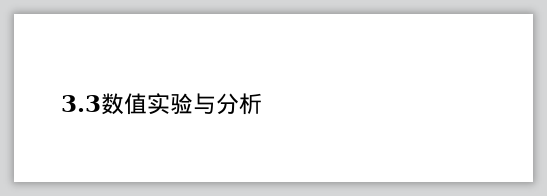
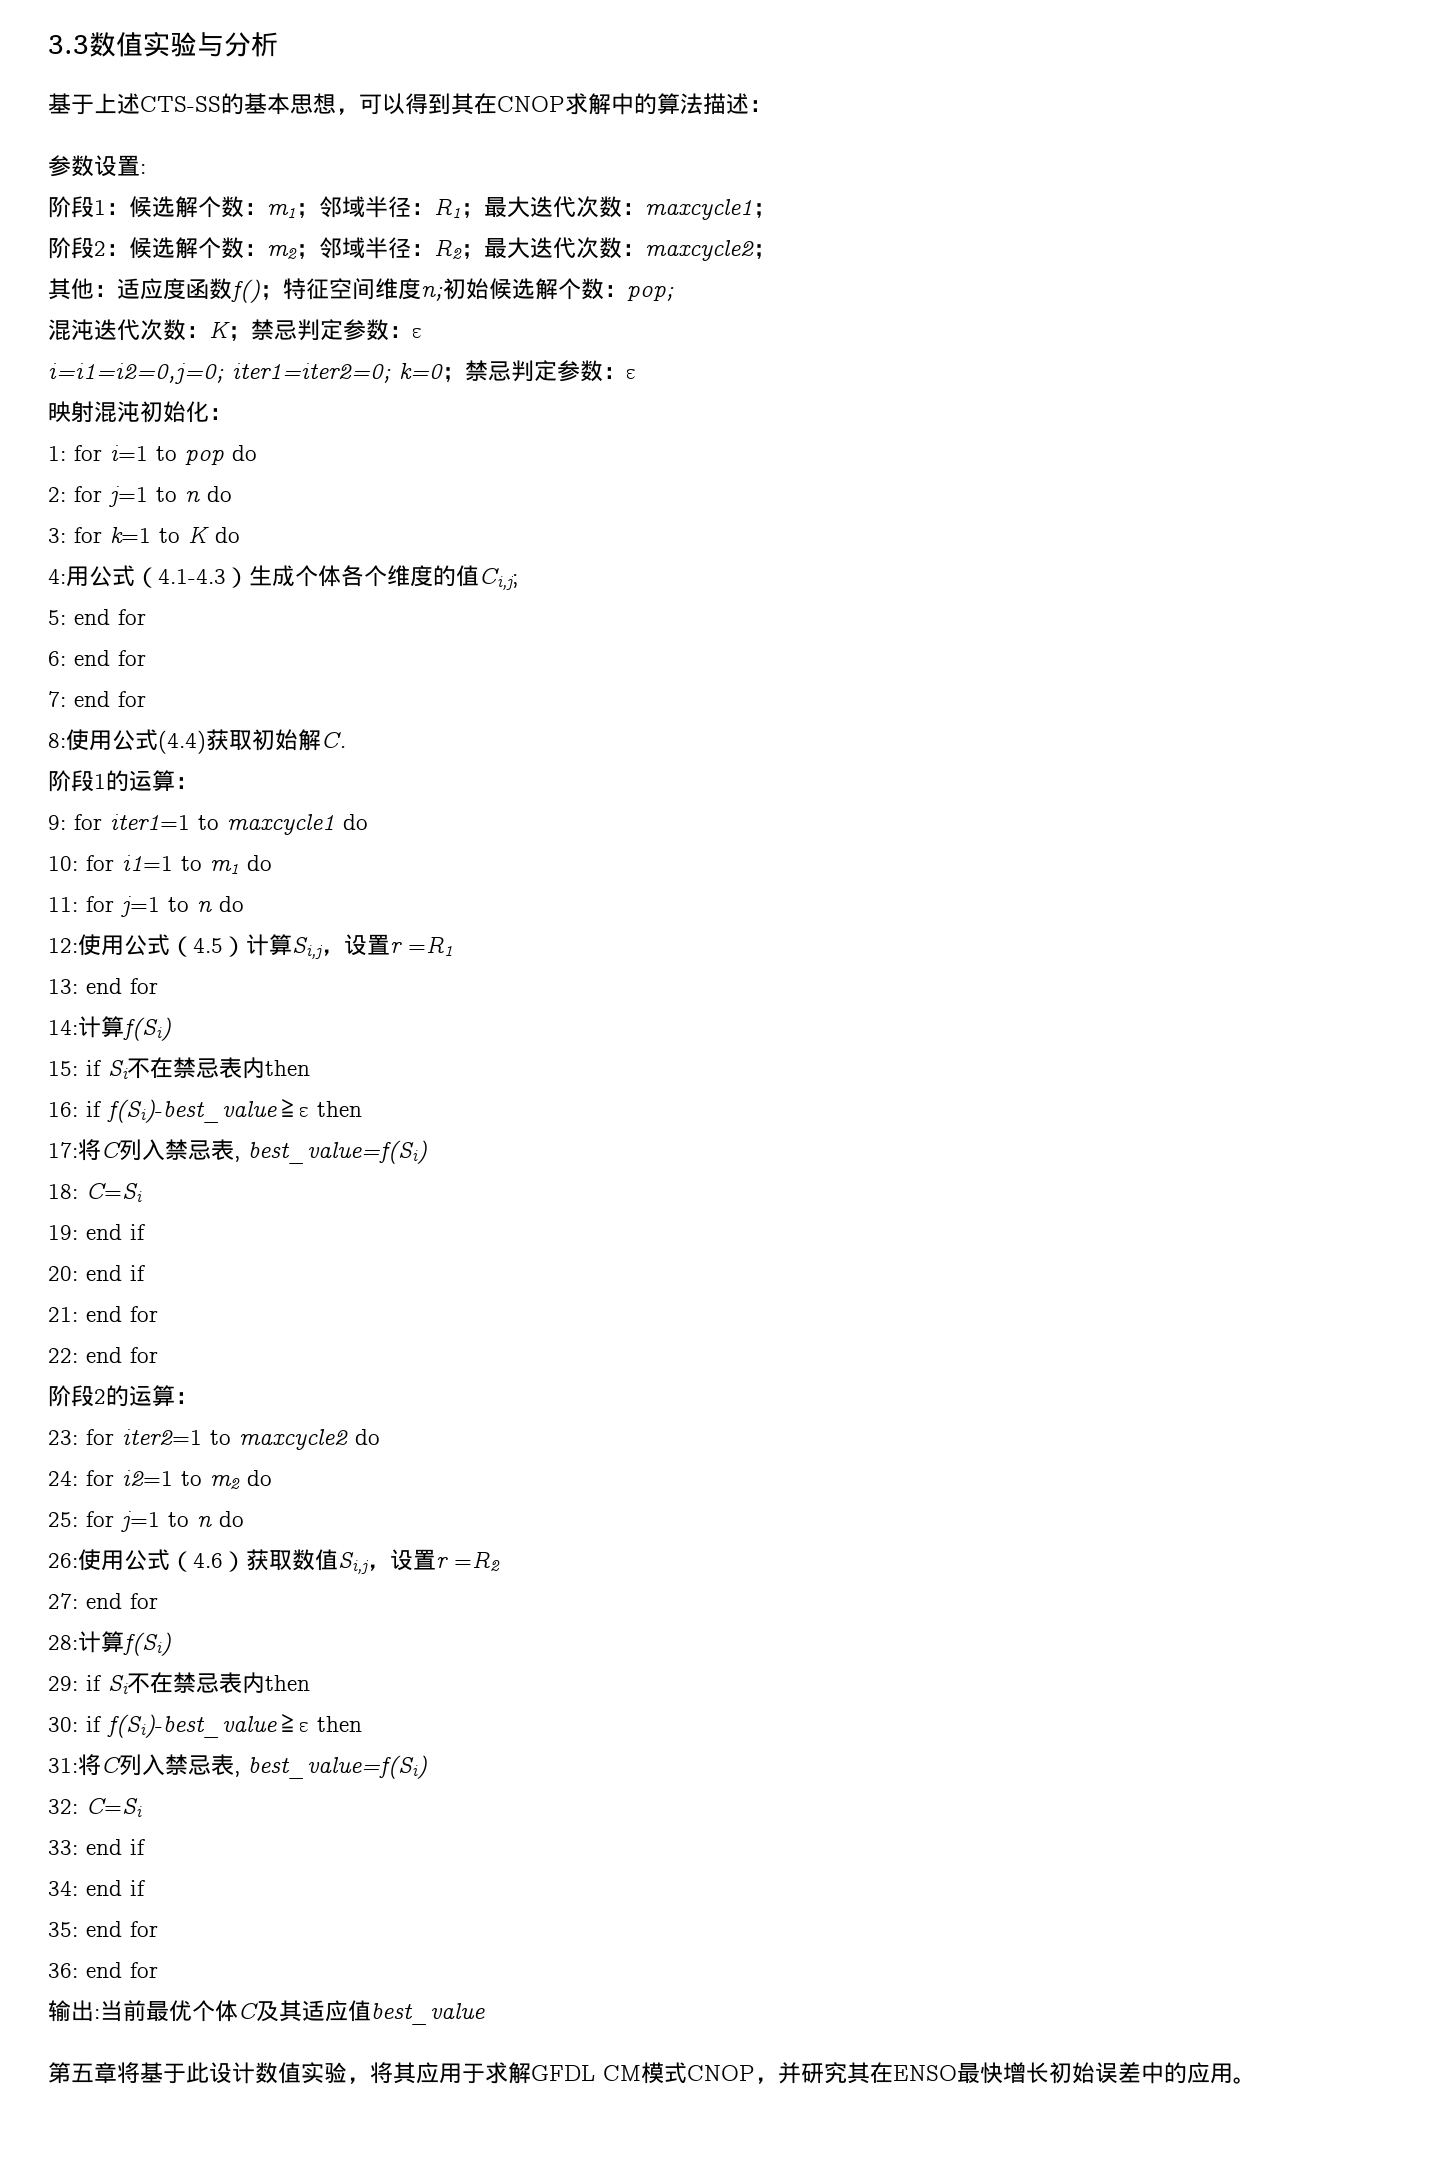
+ 基于上述CTS-SS的基本思想，可以得到其在CNOP求解中的算法描述：
+ 参数设置:
+ 阶段1：候选解个数：m1；邻域半径：R1；最大迭代次数：maxcycle1；
+ 阶段2：候选解个数：m2；邻域半径：R2；最大迭代次数：maxcycle2；
+ 其他：适应度函数f()；特征空间维度n;初始候选解个数：pop;
+ 混沌迭代次数：K；禁忌判定参数：ε
+ i=i1=i2=0,j=0; iter1=iter2=0; k=0；禁忌判定参数：ε
+ 映射混沌初始化：
+ 1: for i=1 to pop do
+ 2: for j=1 to n do
+ 3: for k=1 to K do
+ 4:用公式（4.1-4.3）生成个体各个维度的值Ci,j;
+ 5: end for
+ 6: end for
+ 7: end for
+ 8:使用公式(4.4)获取初始解C.
+ 阶段1的运算：
+ 9: for iter1=1 to maxcycle1 do
+ 10: for i1=1 to m1 do
+ 11: for j=1 to n do
+ 12:使用公式（4.5）计算Si,j，设置r =R1
+ 13: end for
+ 14:计算f(Si)
+ 15: if Si不在禁忌表内then
+ 16: if f(Si)-best_value≧ε then
+ 17:将C列入禁忌表, best_value=f(Si)
+ 18: C=Si
+ 19: end if
+ 20: end if
+ 21: end for
+ 22: end for
+ 阶段2的运算：
+ 23: for iter2=1 to maxcycle2 do
+ 24: for i2=1 to m2 do
+ 25: for j=1 to n do
+ 26:使用公式（4.6）获取数值Si,j，设置r =R2
+ 27: end for
+ 28:计算f(Si)
+ 29: if Si不在禁忌表内then
+ 30: if f(Si)-best_value≧ε then
+ 31:将C列入禁忌表, best_value=f(Si)
+ 32: C=Si
+ 33: end if
+ 34: end if
+ 35: end for
+ 36: end for
+ 输出:当前最优个体C及其适应值best_value
+ 第五章将基于此设计数值实验，将其应用于求解GFDL CM模式CNOP，并研究其在ENSO最快增长初始误差中的应用。

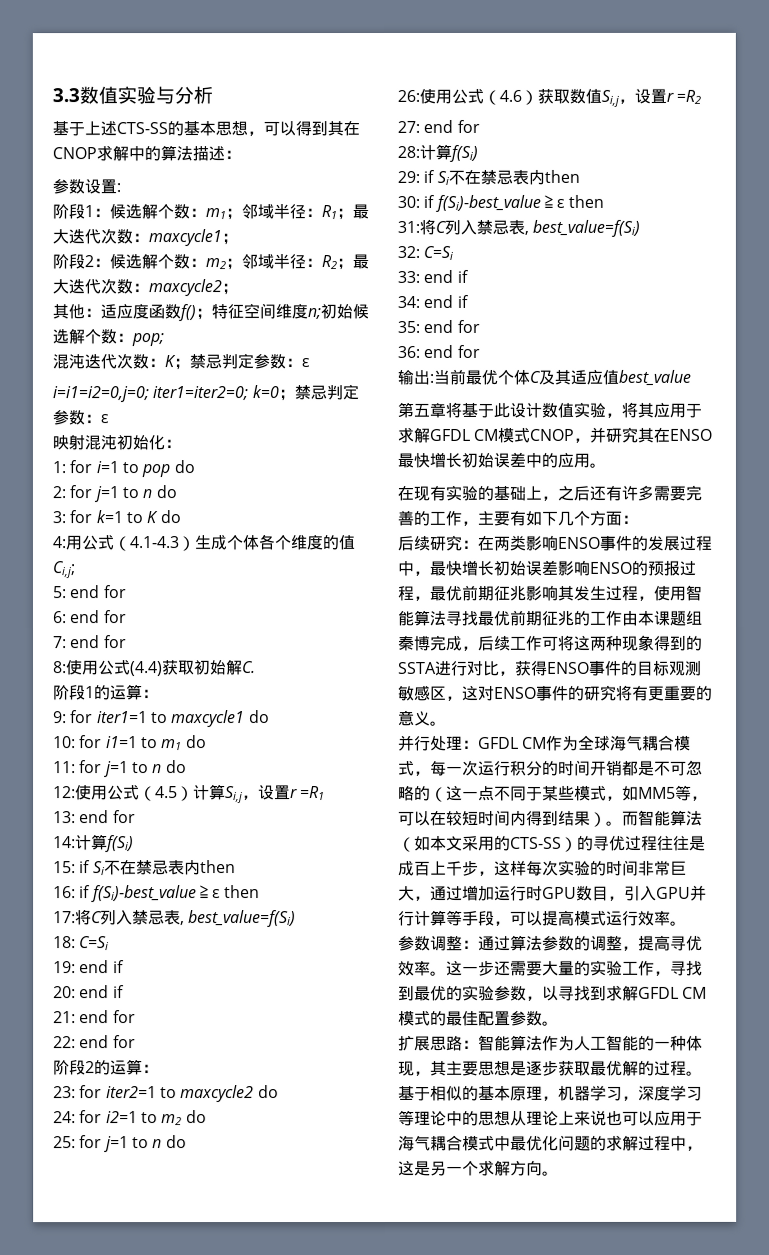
+ 在现有实验的基础上，之后还有许多需要完善的工作，主要有如下几个方面：
+ 后续研究：在两类影响ENSO事件的发展过程中，最快增长初始误差影响ENSO的预报过程，最优前期征兆影响其发生过程，使用智能算法寻找最优前期征兆的工作由本课题组秦博完成，后续工作可将这两种现象得到的SSTA进行对比，获得ENSO事件的目标观测敏感区，这对ENSO事件的研究将有更重要的意义。
+ 并行处理：GFDL CM作为全球海气耦合模式，每一次运行积分的时间开销都是不可忽略的（这一点不同于某些模式，如MM5等，可以在较短时间内得到结果）。而智能算法（如本文采用的CTS-SS）的寻优过程往往是成百上千步，这样每次实验的时间非常巨大，通过增加运行时GPU数目，引入GPU并行计算等手段，可以提高模式运行效率。
+ 参数调整：通过算法参数的调整，提高寻优效率。这一步还需要大量的实验工作，寻找到最优的实验参数，以寻找到求解GFDL CM模式的最佳配置参数。
+ 扩展思路：智能算法作为人工智能的一种体现，其主要思想是逐步获取最优解的过程。基于相似的基本原理，机器学习，深度学习等理论中的思想从理论上来说也可以应用于海气耦合模式中最优化问题的求解过程中，这是另一个求解方向。

